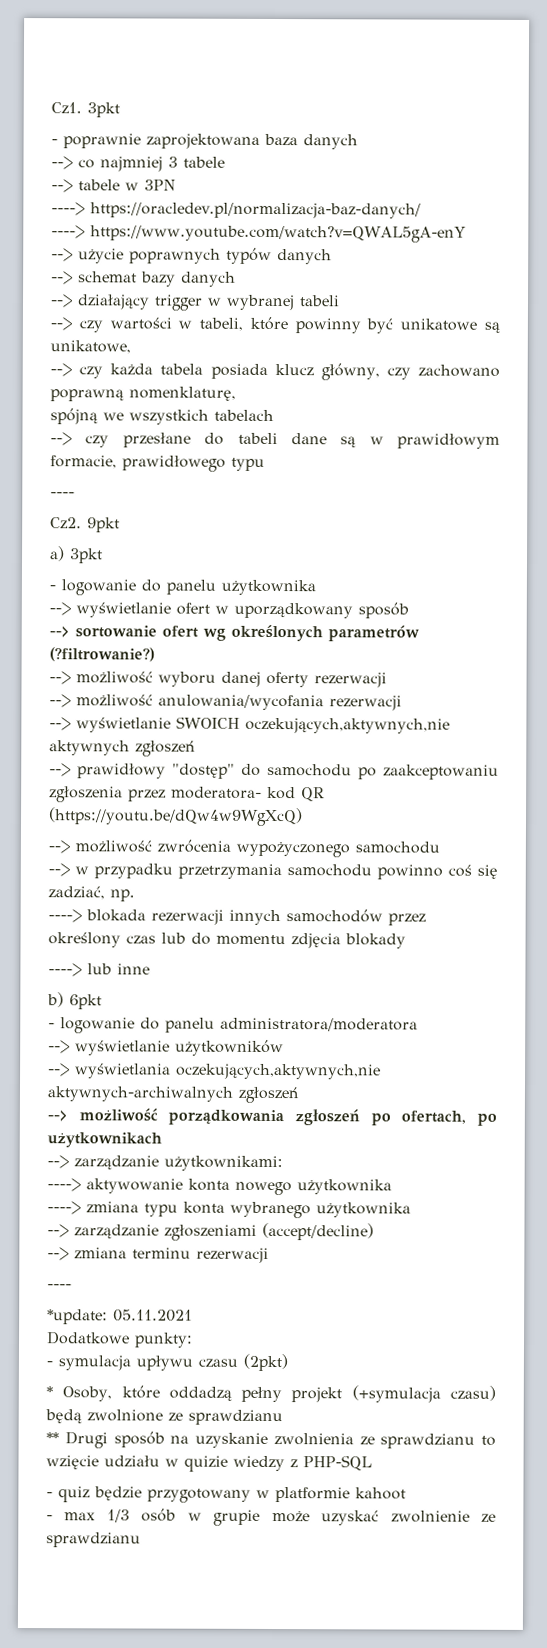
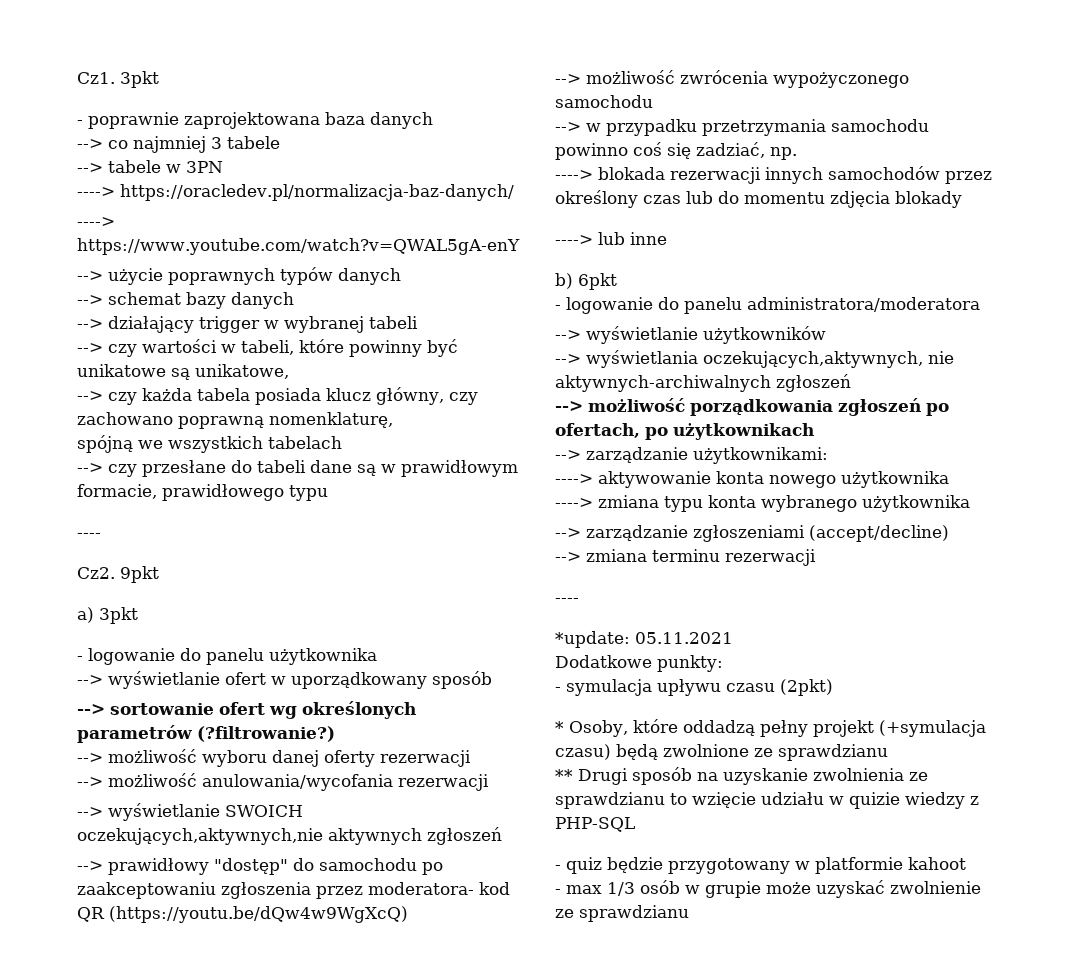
- --> wyświetlania oczekujących,aktywnych,nie aktywnych-archiwalnych zgłoszeń
+ --> wyświetlania oczekujących,aktywnych, nie aktywnych-archiwalnych zgłoszeń

